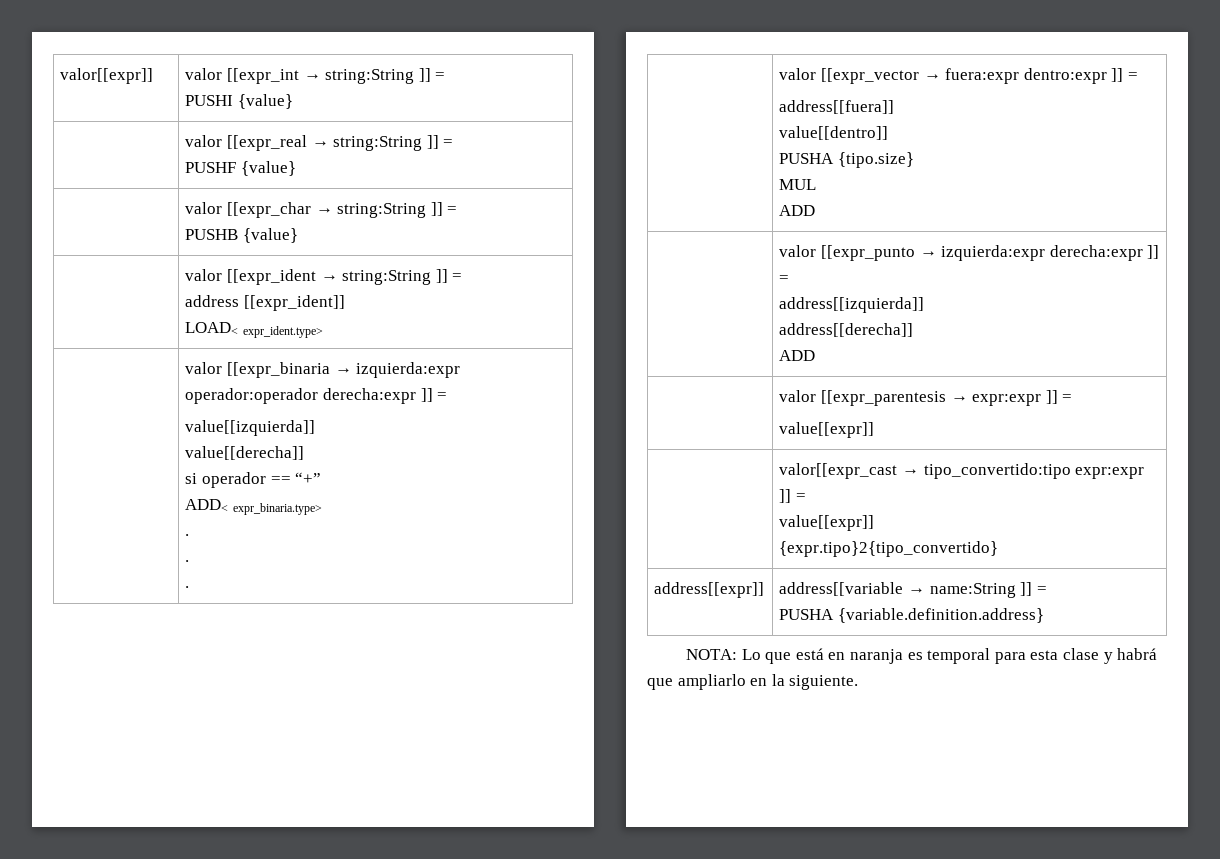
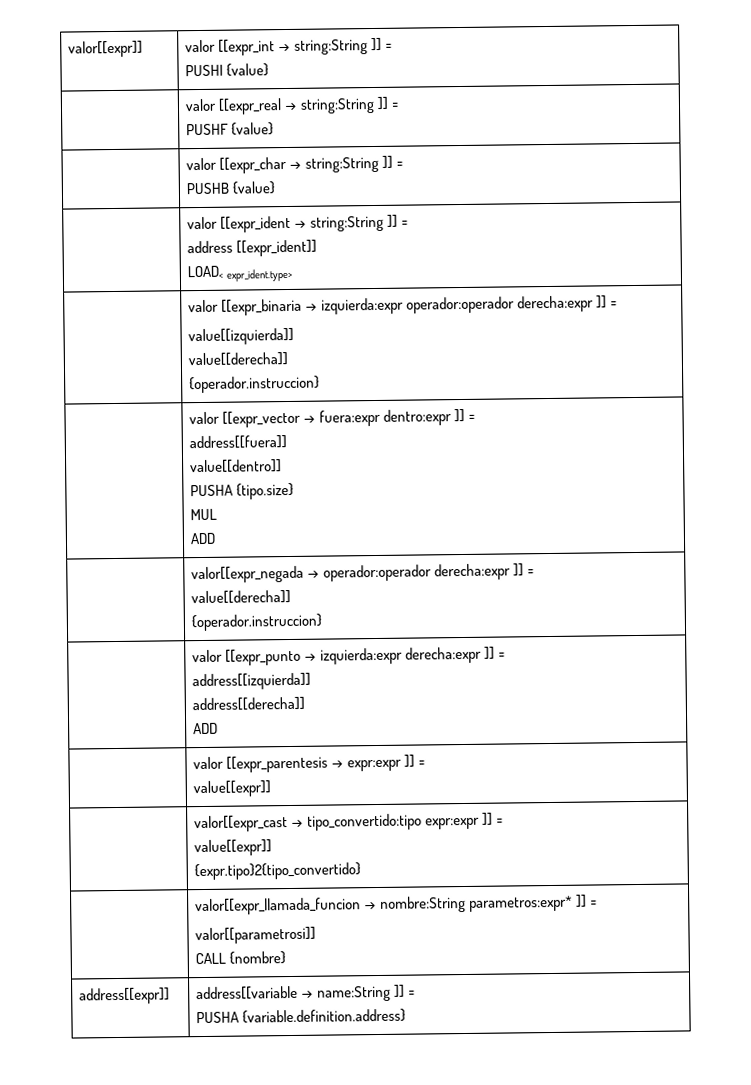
  | valor [[expr_binaria → izquierda:expr operador:operador derecha:expr ]] =
  value[[izquierda]]
  value[[derecha]]
- si operador == “+”
- ADD< expr_binaria.type>
- .
- .
- .
+ {operador.instruccion}
+ | valor[[expr_negada → operador:operador derecha:expr ]] =
+ value[[derecha]]
+ {operador.instruccion}
+ | valor[[expr_llamada_funcion → nombre:String parametros:expr* ]] =
+ valor[[parametrosi]]
+ CALL {nombre}
- NOTA: Lo que está en naranja es temporal para esta clase y habrá que ampliarlo en la siguiente.

